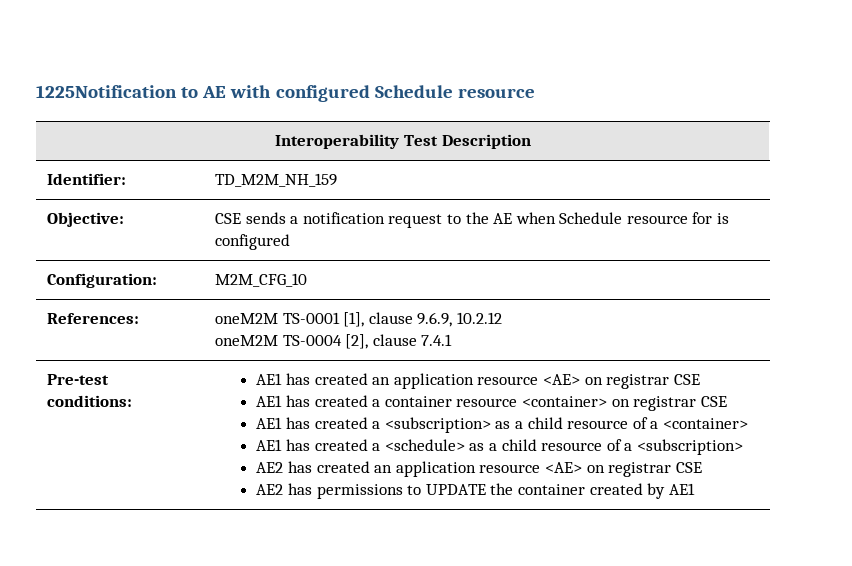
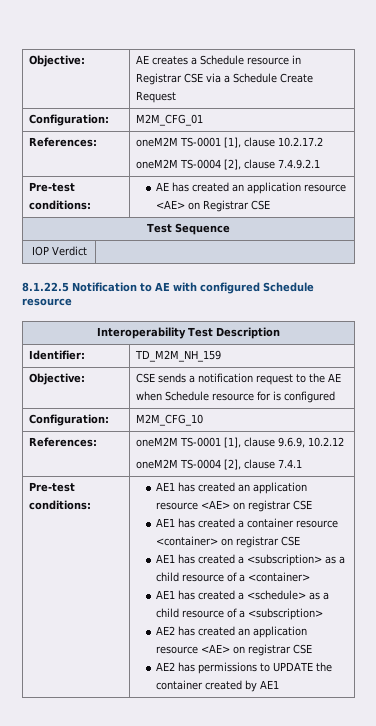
- 1225Notification to AE with configured Schedule resource
+ Objective: | AE creates a Schedule resource in Registrar CSE via a Schedule Create Request
+ Configuration: | M2M_CFG_01
+ References: | oneM2M TS-0001 [1], clause 10.2.17.2
+ oneM2M TS-0004 [2], clause 7.4.9.2.1
+ Pre-test conditions: | AE has created an application resource <AE> on Registrar CSE
+ Test Sequence
+ IOP Verdict |
+ 8.1.22.5 Notification to AE with configured Schedule resource

